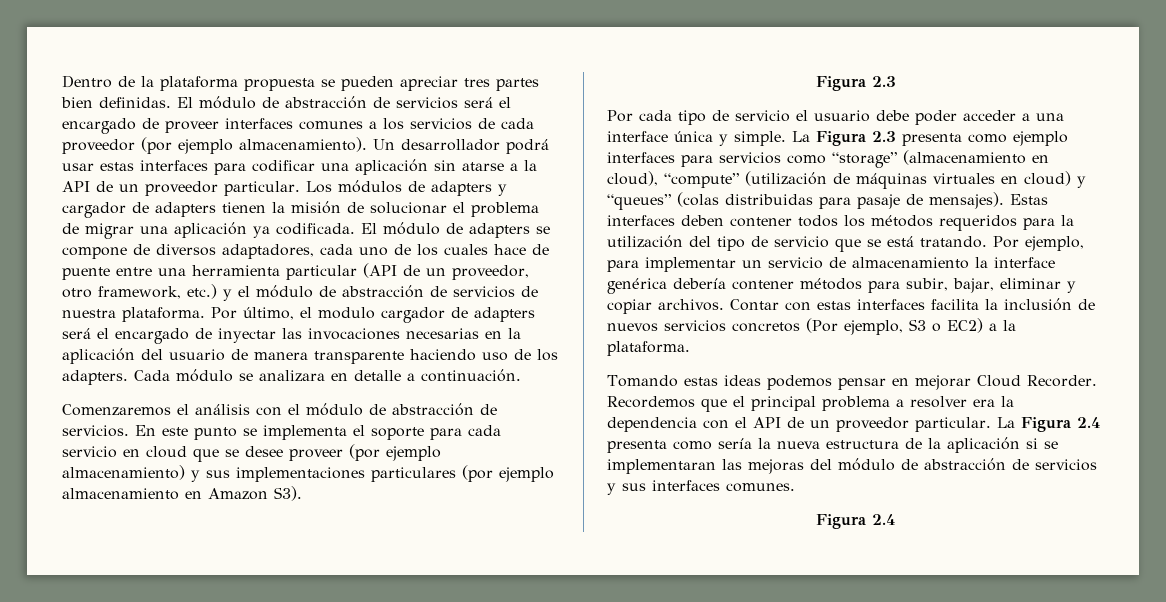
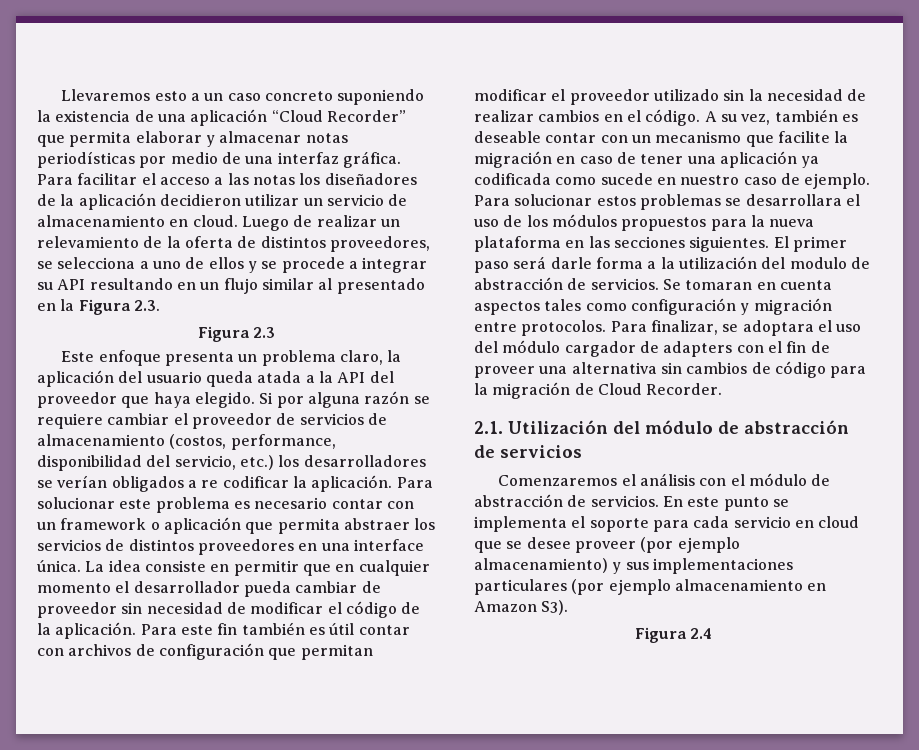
- Dentro de la plataforma propuesta se pueden apreciar tres partes bien definidas. El módulo de abstracción de servicios será el encargado de proveer interfaces comunes a los servicios de cada proveedor (por ejemplo almacenamiento). Un desarrollador podrá usar estas interfaces para codificar una aplicación sin atarse a la API de un proveedor particular. Los módulos de adapters y cargador de adapters tienen la misión de solucionar el problema de migrar una aplicación ya codificada. El módulo de adapters se compone de diversos adaptadores, cada uno de los cuales hace de puente entre una herramienta particular (API de un proveedor, otro framework, etc.) y el módulo de abstracción de servicios de nuestra plataforma. Por último, el modulo cargador de adapters será el encargado de inyectar las invocaciones necesarias en la aplicación del usuario de manera transparente haciendo uso de los adapters. Cada módulo se analizara en detalle a continuación.
+ Llevaremos esto a un caso concreto suponiendo la existencia de una aplicación “Cloud Recorder” que permita elaborar y almacenar notas periodísticas por medio de una interfaz gráfica. Para facilitar el acceso a las notas los diseñadores de la aplicación decidieron utilizar un servicio de almacenamiento en cloud. Luego de realizar un relevamiento de la oferta de distintos proveedores, se selecciona a uno de ellos y se procede a integrar su API resultando en un flujo similar al presentado en la Figura 2.3.
+ Figura 2.3
+ Este enfoque presenta un problema claro, la aplicación del usuario queda atada a la API del proveedor que haya elegido. Si por alguna razón se requiere cambiar el proveedor de servicios de almacenamiento (costos, performance, disponibilidad del servicio, etc.) los desarrolladores se verían obligados a re codificar la aplicación. Para solucionar este problema es necesario contar con un framework o aplicación que permita abstraer los servicios de distintos proveedores en una interface única. La idea consiste en permitir que en cualquier momento el desarrollador pueda cambiar de proveedor sin necesidad de modificar el código de la aplicación. Para este fin también es útil contar con archivos de configuración que permitan modificar el proveedor utilizado sin la necesidad de realizar cambios en el código. A su vez, también es deseable contar con un mecanismo que facilite la migración en caso de tener una aplicación ya codificada como sucede en nuestro caso de ejemplo. Para solucionar estos problemas se desarrollara el uso de los módulos propuestos para la nueva plataforma en las secciones siguientes. El primer paso será darle forma a la utilización del modulo de abstracción de servicios. Se tomaran en cuenta aspectos tales como configuración y migración entre protocolos. Para finalizar, se adoptara el uso del módulo cargador de adapters con el fin de proveer una alternativa sin cambios de código para la migración de Cloud Recorder.
+ 2.1. Utilización del módulo de abstracción de servicios
  En este punto se implementa el soporte para cada servicio en cloud que se desee proveer (por ejemplo almacenamiento) y sus implementaciones particulares (por ejemplo almacenamiento en Amazon S3).
- Figura 2.3
- Por cada tipo de servicio el usuario debe poder acceder a una interface única y simple. La Figura 2.3 presenta como ejemplo interfaces para servicios como “storage” (almacenamiento en cloud), “compute” (utilización de máquinas virtuales en cloud) y “queues” (colas distribuidas para pasaje de mensajes). Estas interfaces deben contener todos los métodos requeridos para la utilización del tipo de servicio que se está tratando. Por ejemplo, para implementar un servicio de almacenamiento la interface genérica debería contener métodos para subir, bajar, eliminar y copiar archivos. Contar con estas interfaces facilita la inclusión de nuevos servicios concretos (Por ejemplo, S3 o EC2) a la plataforma.
- Tomando estas ideas podemos pensar en mejorar Cloud Recorder. Recordemos que el principal problema a resolver era la dependencia con el API de un proveedor particular. La Figura 2.4 presenta como sería la nueva estructura de la aplicación si se implementaran las mejoras del módulo de abstracción de servicios y sus interfaces comunes.

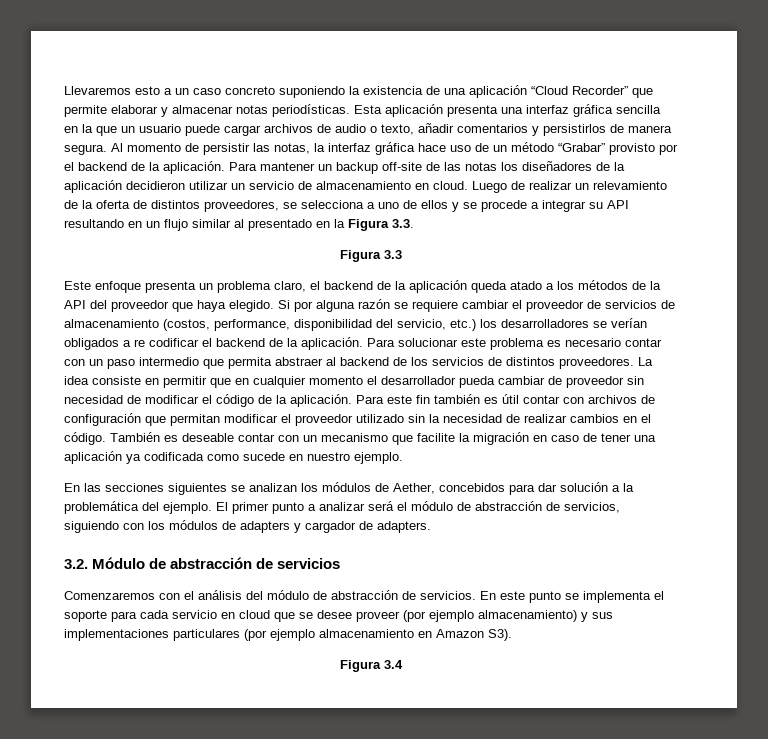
- Llevaremos esto a un caso concreto suponiendo la existencia de una aplicación “Cloud Recorder” que permita elaborar y almacenar notas periodísticas por medio de una interfaz gráfica. Para facilitar el acceso a las notas los diseñadores de la aplicación decidieron utilizar un servicio de almacenamiento en cloud.
+ Llevaremos esto a un caso concreto suponiendo la existencia de una aplicación “Cloud Recorder” que permite elaborar y almacenar notas periodísticas. Esta aplicación presenta una interfaz gráfica sencilla en la que un usuario puede cargar archivos de audio o texto, añadir comentarios y persistirlos de manera segura. Al momento de persistir las notas, la interfaz gráfica hace uso de un método “Grabar” provisto por el backend de la aplicación. Para mantener un backup off-site de las notas los diseñadores de la aplicación decidieron utilizar un servicio de almacenamiento en cloud.
- Luego de realizar un relevamiento de la oferta de distintos proveedores, se selecciona a uno de ellos y se procede a integrar su API resultando en un flujo similar al presentado en la Figura 2.3.
- Figura 2.3
+ Luego de realizar un relevamiento de la oferta de distintos proveedores, se selecciona a uno de ellos y se procede a integrar su API resultando en un flujo similar al presentado en la Figura 3.3.
+ Figura 3.3
- Este enfoque presenta un problema claro, la aplicación del usuario queda atada a la API del proveedor que haya elegido.
+ Este enfoque presenta un problema claro, el backend de la aplicación queda atado a los métodos de la API del proveedor que haya elegido.
- Si por alguna razón se requiere cambiar el proveedor de servicios de almacenamiento (costos, performance, disponibilidad del servicio, etc.) los desarrolladores se verían obligados a re codificar la aplicación.
+ Si por alguna razón se requiere cambiar el proveedor de servicios de almacenamiento (costos, performance, disponibilidad del servicio, etc.) los desarrolladores se verían obligados a re codificar el backend de la aplicación.
- Para solucionar este problema es necesario contar con un framework o aplicación que permita abstraer los servicios de distintos proveedores en una interface única.
+ Para solucionar este problema es necesario contar con un paso intermedio que permita abstraer al backend de los servicios de distintos proveedores.
- A su vez, también es deseable contar con un mecanismo que facilite la migración en caso de tener una aplicación ya codificada como sucede en nuestro caso de ejemplo. Para solucionar estos problemas se desarrollara el uso de los módulos propuestos para la nueva plataforma en las secciones siguientes. El primer paso será darle forma a la utilización del modulo de abstracción de servicios. Se tomaran en cuenta aspectos tales como configuración y migración entre protocolos. Para finalizar, se adoptara el uso del módulo cargador de adapters con el fin de proveer una alternativa sin cambios de código para la migración de Cloud Recorder.
- 2.1. Utilización del módulo de abstracción de servicios
+ También es deseable contar con un mecanismo que facilite la migración en caso de tener una aplicación ya codificada como sucede en nuestro ejemplo.
+ En las secciones siguientes se analizan los módulos de Aether, concebidos para dar solución a la problemática del ejemplo. El primer punto a analizar será el módulo de abstracción de servicios, siguiendo con los módulos de adapters y cargador de adapters.
+ 3.2. Módulo de abstracción de servicios
- Comenzaremos el análisis con el módulo de abstracción de servicios.
+ Comenzaremos con el análisis del módulo de abstracción de servicios.
- Figura 2.4
+ Figura 3.4

